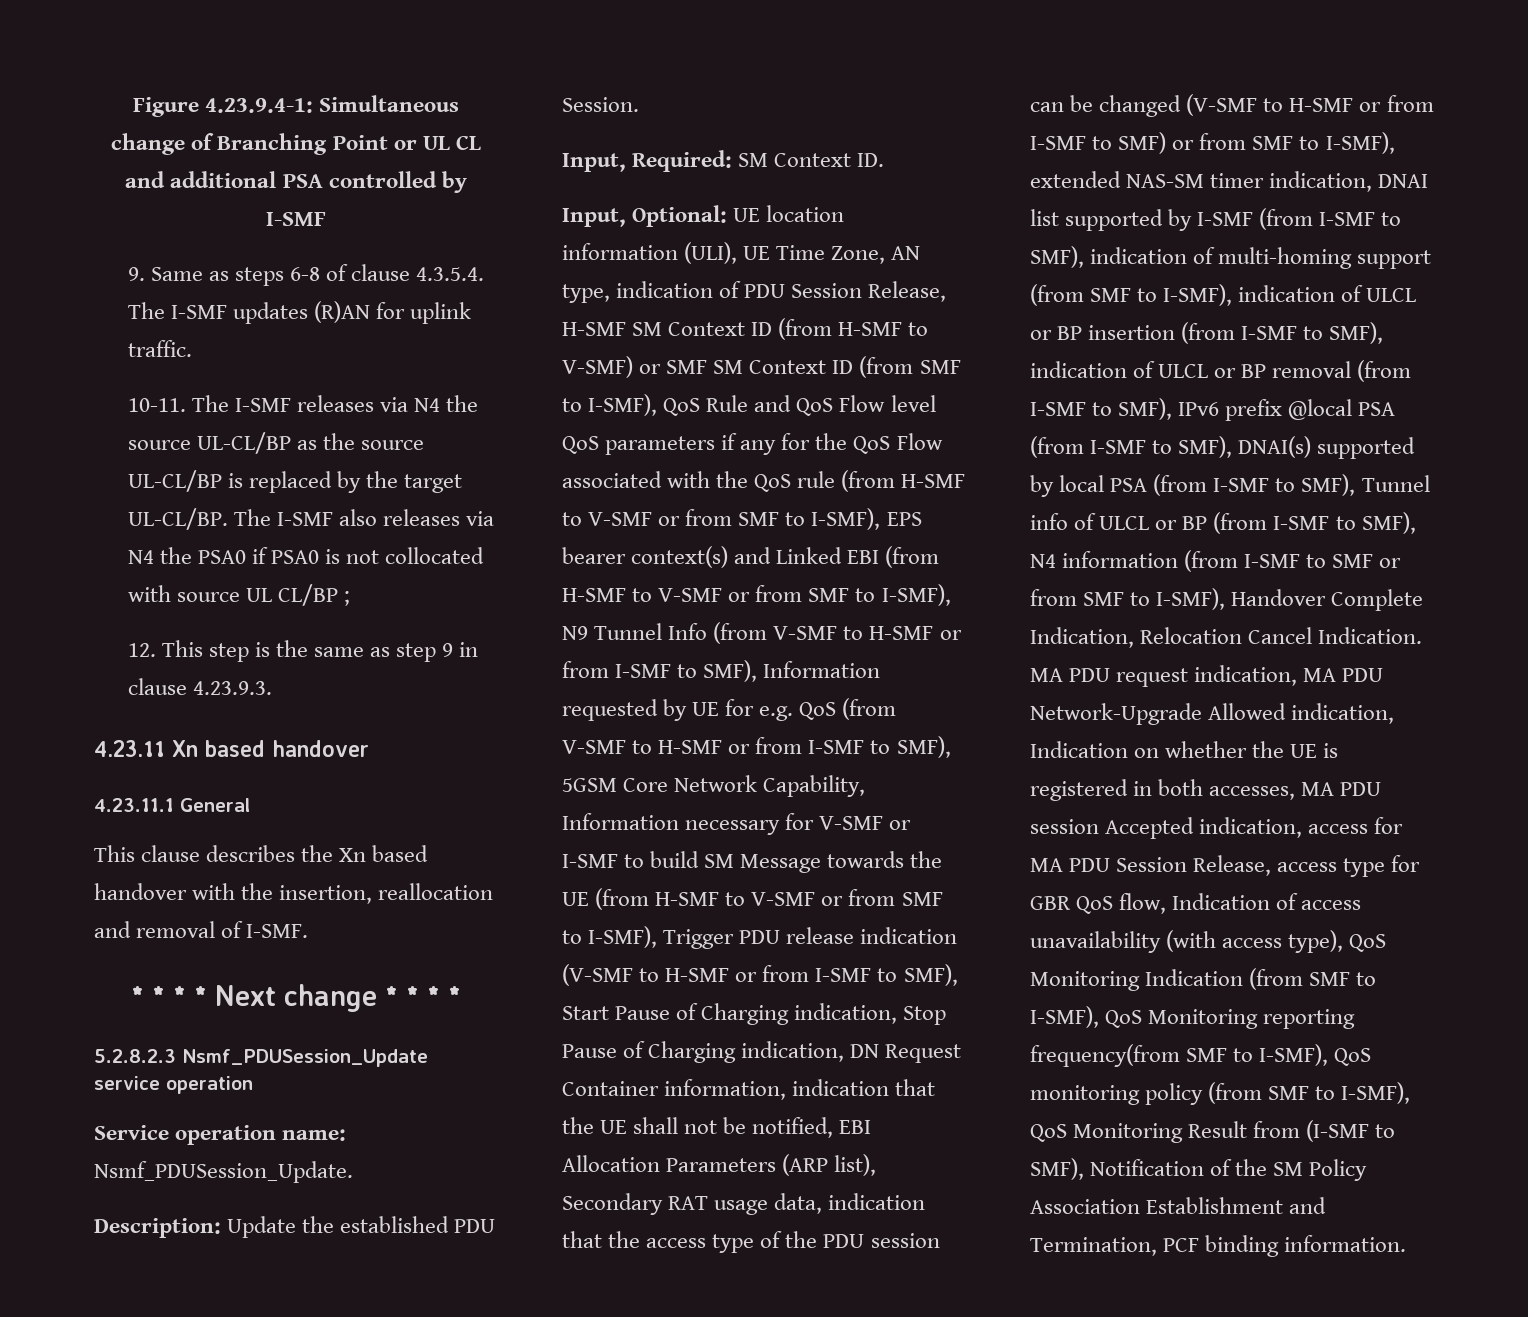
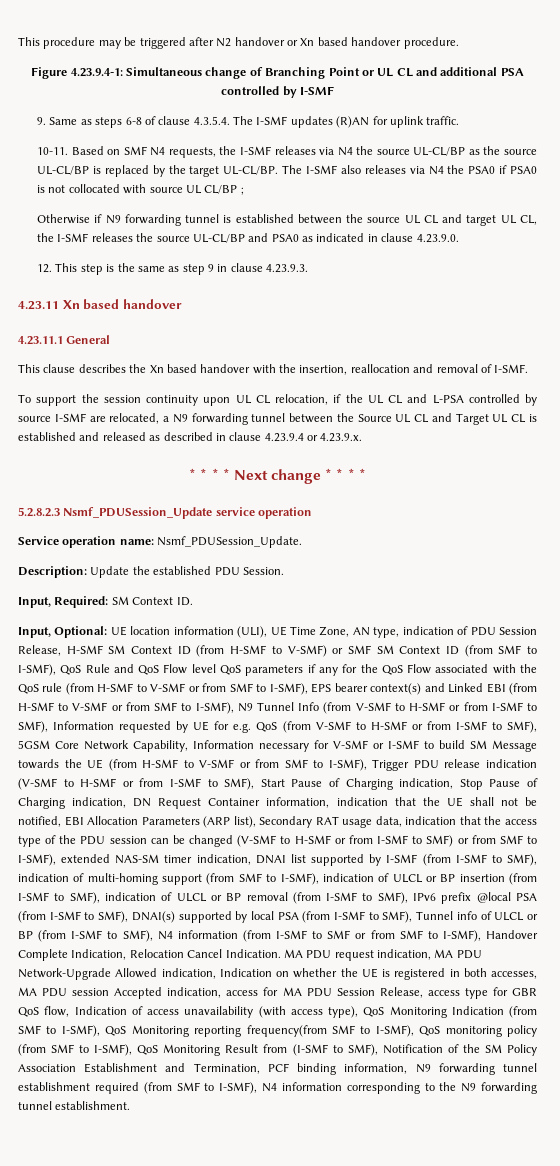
+ This procedure may be triggered after N2 handover or Xn based handover procedure.
- The I-SMF releases via N4 the source UL-CL/BP as the source UL-CL/BP is replaced by the target UL-CL/BP.
+ Based on SMF N4 requests, the I-SMF releases via N4 the source UL-CL/BP as the source UL-CL/BP is replaced by the target UL-CL/BP.
+ Otherwise if N9 forwarding tunnel is established between the source UL CL and target UL CL, the I-SMF releases the source UL-CL/BP and PSA0 as indicated in clause 4.23.9.0.
+ To support the session continuity upon UL CL relocation, if the UL CL and L-PSA controlled by source I-SMF are relocated, a N9 forwarding tunnel between the Source UL CL and Target UL CL is established and released as described in clause 4.23.9.4 or 4.23.9.x.
- MA PDU request indication, MA PDU Network-Upgrade Allowed indication, Indication on whether the UE is registered in both accesses, MA PDU session Accepted indication, access for MA PDU Session Release, access type for GBR QoS flow, Indication of access unavailability (with access type), QoS Monitoring Indication (from SMF to I-SMF), QoS Monitoring reporting frequency(from SMF to I-SMF), QoS monitoring policy (from SMF to I-SMF), QoS Monitoring Result from (I-SMF to SMF), Notification of the SM Policy Association Establishment and Termination, PCF binding information.
+ MA PDU request indication, MA PDU Network-Upgrade Allowed indication, Indication on whether the UE is registered in both accesses, MA PDU session Accepted indication, access for MA PDU Session Release, access type for GBR QoS flow, Indication of access unavailability (with access type), QoS Monitoring Indication (from SMF to I-SMF), QoS Monitoring reporting frequency(from SMF to I-SMF), QoS monitoring policy (from SMF to I-SMF), QoS Monitoring Result from (I-SMF to SMF), Notification of the SM Policy Association Establishment and Termination, PCF binding information, N9 forwarding tunnel establishment required (from SMF to I-SMF), N4 information corresponding to the N9 forwarding tunnel establishment.

